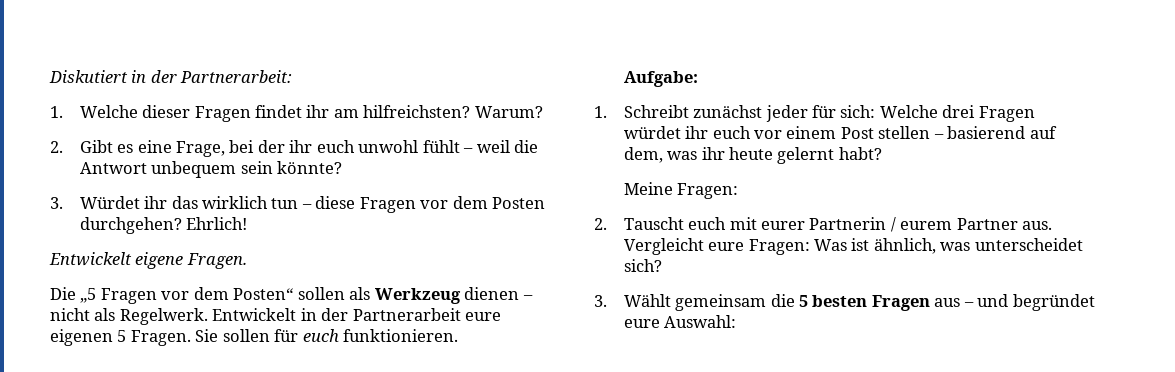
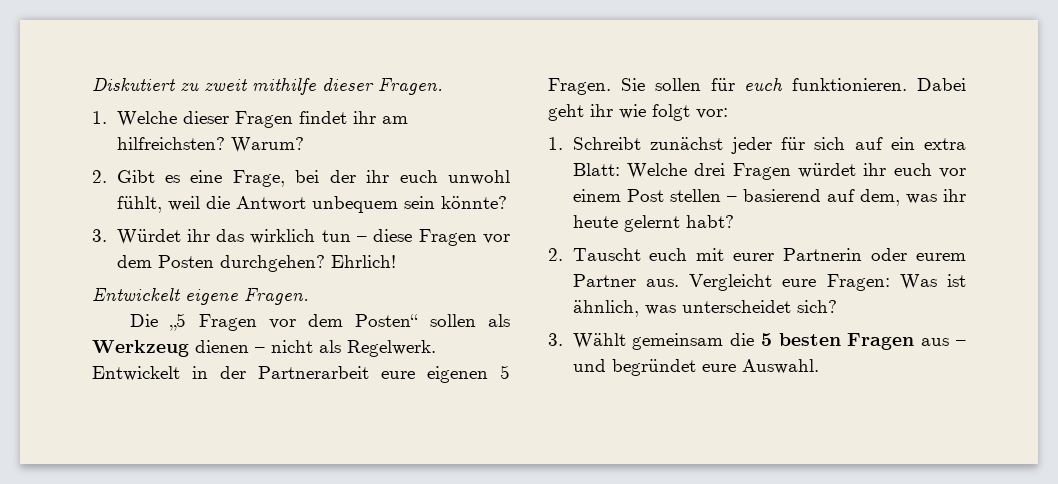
- Diskutiert in der Partnerarbeit:
+ Diskutiert zu zweit mithilfe dieser Fragen.
- 2. Gibt es eine Frage, bei der ihr euch unwohl fühlt – weil die Antwort unbequem sein könnte?
+ 2. Gibt es eine Frage, bei der ihr euch unwohl fühlt, weil die Antwort unbequem sein könnte?
- Sie sollen für euch funktionieren.
- Aufgabe:
+ Sie sollen für euch funktionieren. Dabei geht ihr wie folgt vor:
- 1. Schreibt zunächst jeder für sich: Welche drei Fragen würdet ihr euch vor einem Post stellen – basierend auf dem, was ihr heute gelernt habt?
+ 1. Schreibt zunächst jeder für sich auf ein extra Blatt: Welche drei Fragen würdet ihr euch vor einem Post stellen – basierend auf dem, was ihr heute gelernt habt?
- Meine Fragen:
- 2. Tauscht euch mit eurer Partnerin / eurem Partner aus.
+ 2. Tauscht euch mit eurer Partnerin oder eurem Partner aus.
- 3. Wählt gemeinsam die 5 besten Fragen aus – und begründet eure Auswahl:
+ 3. Wählt gemeinsam die 5 besten Fragen aus – und begründet eure Auswahl.

